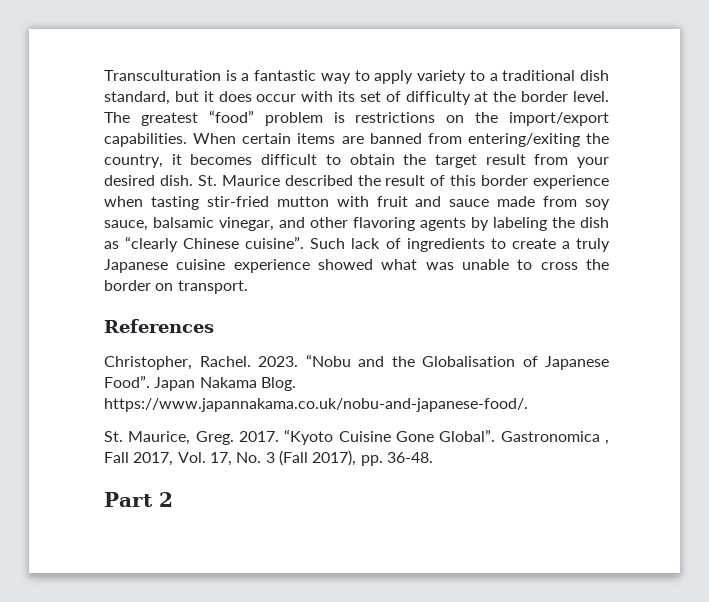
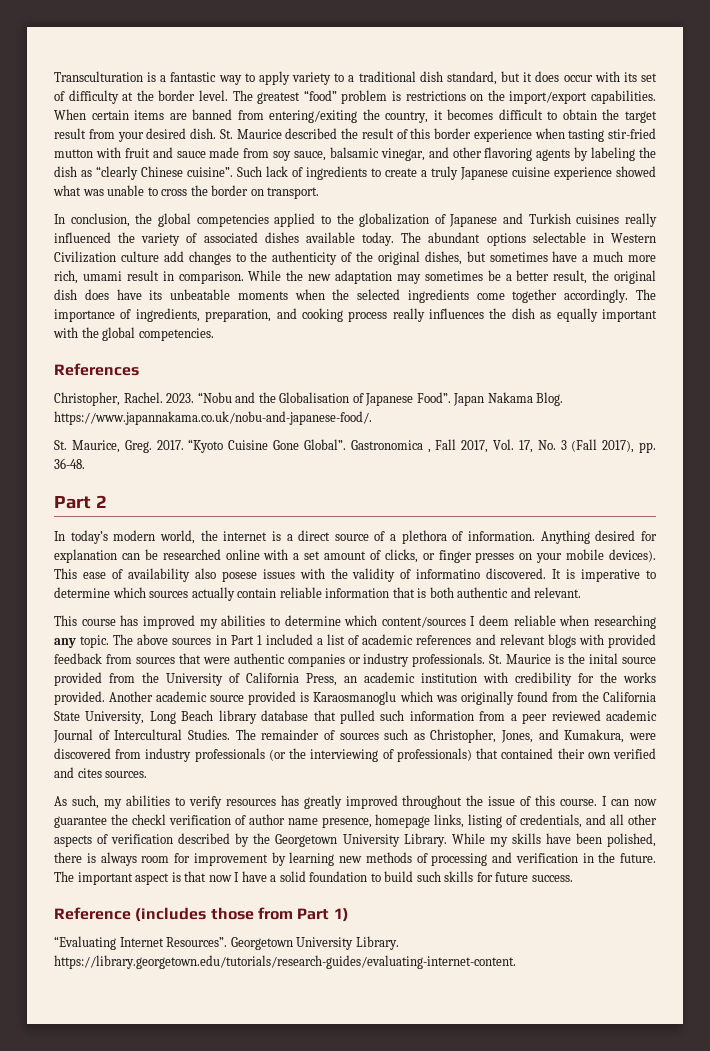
+ In conclusion, the global competencies applied to the globalization of Japanese and Turkish cuisines really influenced the variety of associated dishes available today. The abundant options selectable in Western Civilization culture add changes to the authenticity of the original dishes, but sometimes have a much more rich, umami result in comparison. While the new adaptation may sometimes be a better result, the original dish does have its unbeatable moments when the selected ingredients come together accordingly. The importance of ingredients, preparation, and cooking process really influences the dish as equally important with the global competencies.
+ In today’s modern world, the internet is a direct source of a plethora of information. Anything desired for explanation can be researched online with a set amount of clicks, or finger presses on your mobile devices). This ease of availability also posese issues with the validity of informatino discovered. It is imperative to determine which sources actually contain reliable information that is both authentic and relevant.
+ This course has improved my abilities to determine which content/sources I deem reliable when researching any topic. The above sources in Part 1 included a list of academic references and relevant blogs with provided feedback from sources that were authentic companies or industry professionals. St. Maurice is the inital source provided from the University of California Press, an academic institution with credibility for the works provided. Another academic source provided is Karaosmanoglu which was originally found from the California State University, Long Beach library database that pulled such information from a peer reviewed academic Journal of Intercultural Studies. The remainder of sources such as Christopher, Jones, and Kumakura, were discovered from industry professionals (or the interviewing of professionals) that contained their own verified and cites sources.
+ As such, my abilities to verify resources has greatly improved throughout the issue of this course. I can now guarantee the checkl verification of author name presence, homepage links, listing of credentials, and all other aspects of verification described by the Georgetown University Library. While my skills have been polished, there is always room for improvement by learning new methods of processing and verification in the future. The important aspect is that now I have a solid foundation to build such skills for future success.
+ Reference (includes those from Part 1)
+ “Evaluating Internet Resources”. Georgetown University Library. https://library.georgetown.edu/tutorials/research-guides/evaluating-internet-content.

